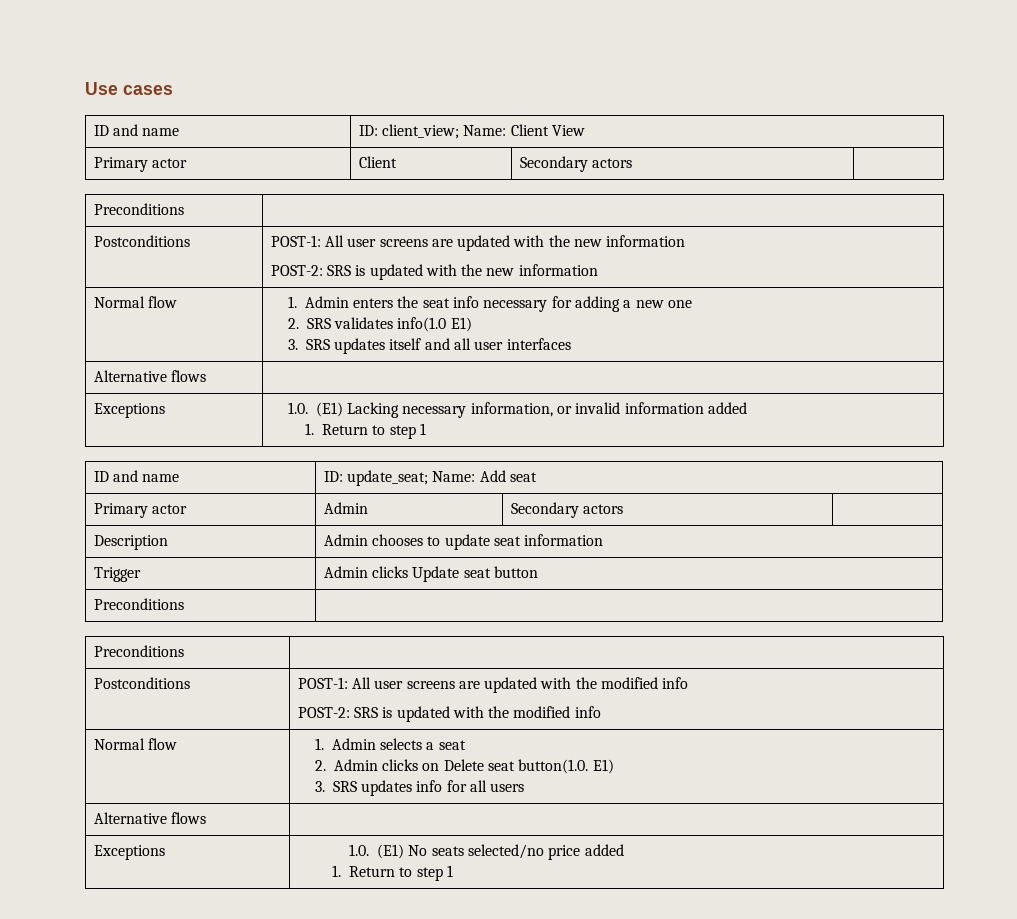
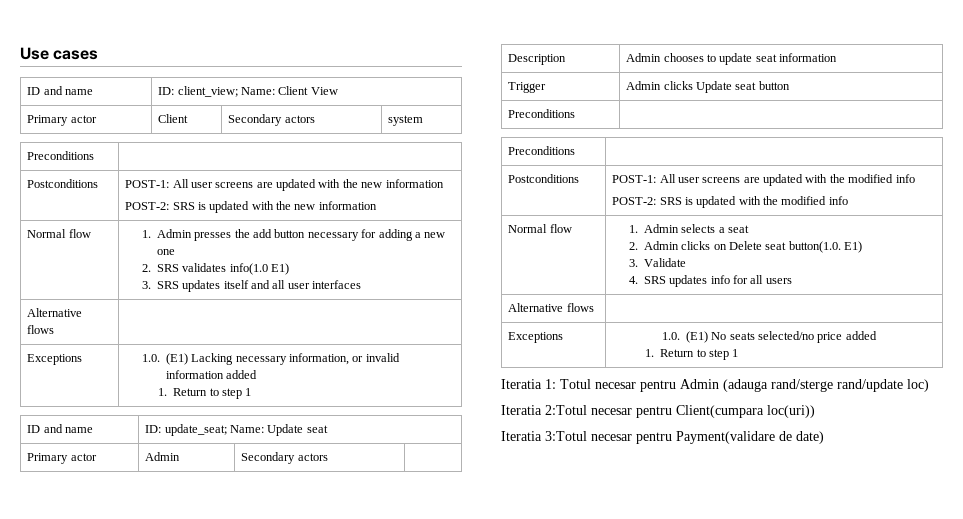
- Primary actor | Client | Secondary actors |
+ Primary actor | Client | Secondary actors | system
- Normal flow | 1. Admin enters the seat info necessary for adding a new one
+ Normal flow | 1. Admin presses the add button necessary for adding a new one
- ID and name | ID: update_seat; Name: Add seat
+ ID and name | ID: update_seat; Name: Update seat
  Normal flow | 1. Admin selects a seat
  2. Admin clicks on Delete seat button(1.0. E1)
- 3. SRS updates info for all users
+ 3. Validate
+ 4. SRS updates info for all users
+ Iteratia 1: Totul necesar pentru Admin (adauga rand/sterge rand/update loc)
+ Iteratia 2:Totul necesar pentru Client(cumpara loc(uri))
+ Iteratia 3:Totul necesar pentru Payment(validare de date)

